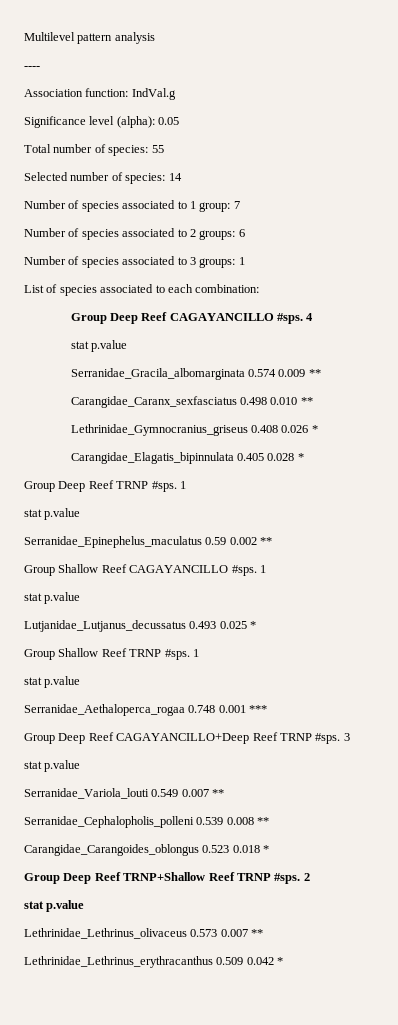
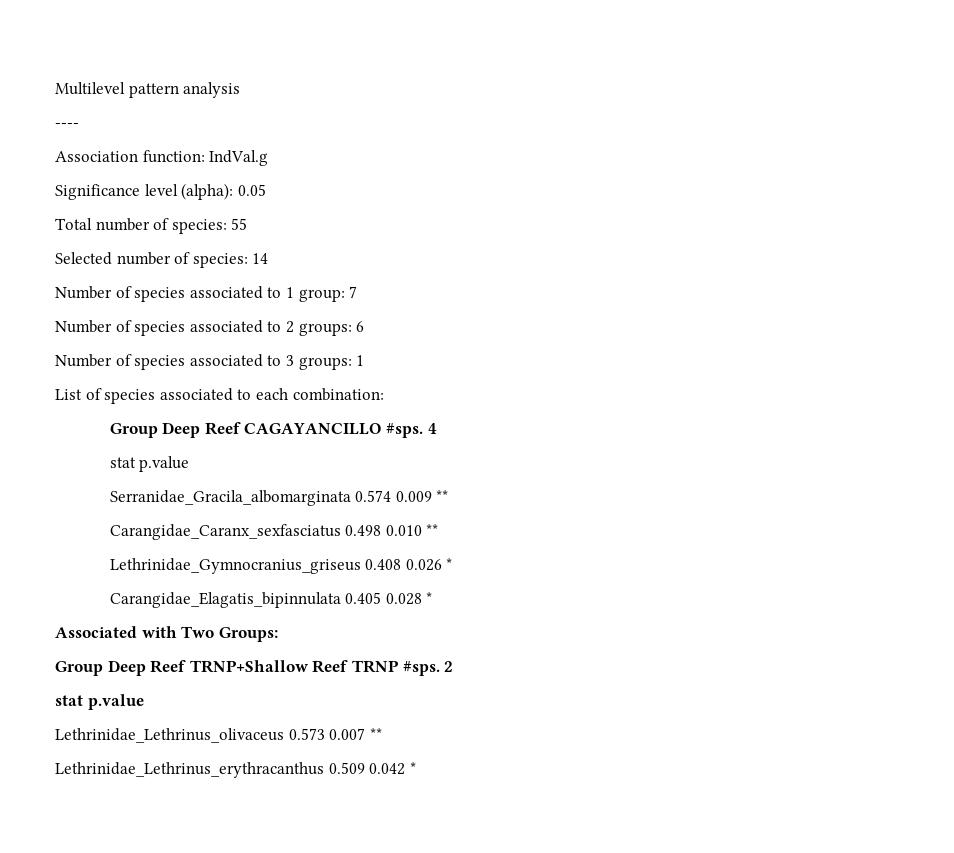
- Group Deep Reef TRNP #sps. 1
- stat p.value
- Serranidae_Epinephelus_maculatus 0.59 0.002 **
- Group Shallow Reef CAGAYANCILLO #sps. 1
- stat p.value
- Lutjanidae_Lutjanus_decussatus 0.493 0.025 *
- Group Shallow Reef TRNP #sps. 1
- stat p.value
- Serranidae_Aethaloperca_rogaa 0.748 0.001 ***
- Group Deep Reef CAGAYANCILLO+Deep Reef TRNP #sps. 3
- stat p.value
- Serranidae_Variola_louti 0.549 0.007 **
- Serranidae_Cephalopholis_polleni 0.539 0.008 **
- Carangidae_Carangoides_oblongus 0.523 0.018 *
+ Associated with Two Groups:

